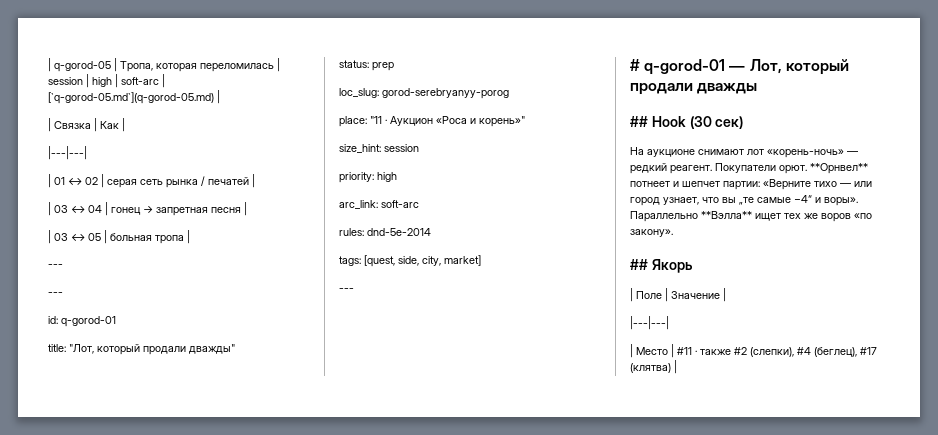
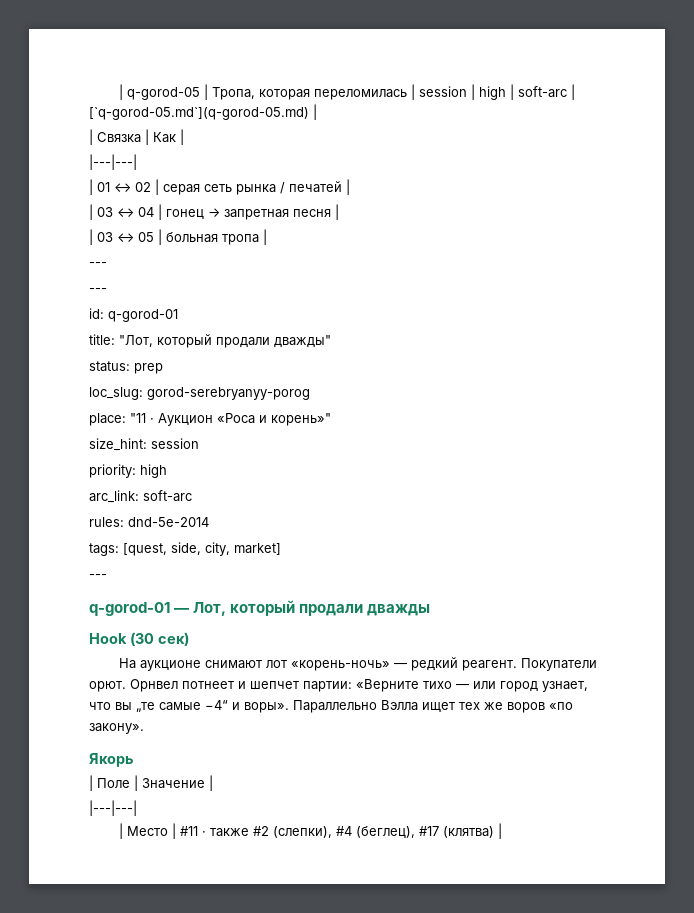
- # q-gorod-01 — Лот, который продали дважды
+ q-gorod-01 — Лот, который продали дважды
- ## Hook (30 сек)
+ Hook (30 сек)
- **Орнвел** потнеет и шепчет партии: «Верните тихо — или город узнает, что вы „те самые −4“ и воры».
+ Орнвел потнеет и шепчет партии: «Верните тихо — или город узнает, что вы „те самые −4“ и воры».
- Параллельно **Вэлла** ищет тех же воров «по закону».
+ Параллельно Вэлла ищет тех же воров «по закону».
- ## Якорь
+ Якорь

